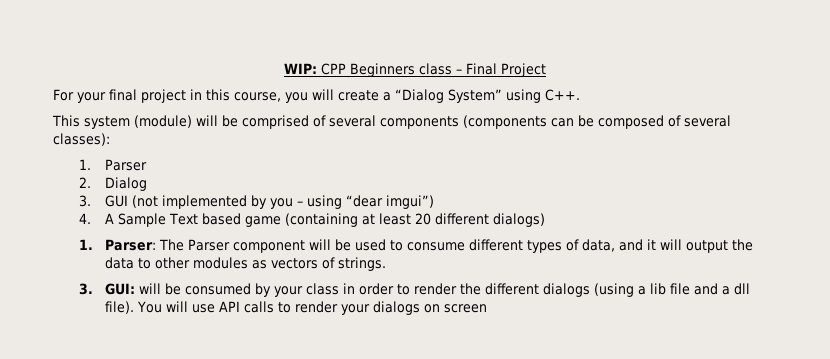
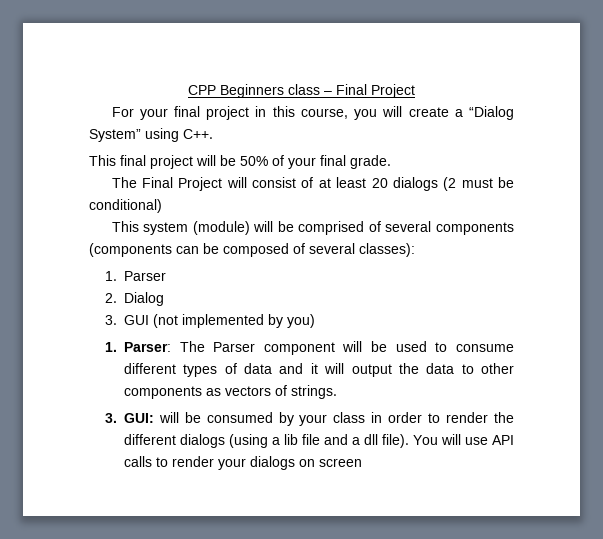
- WIP: CPP Beginners class – Final Project
+ CPP Beginners class – Final Project
+ This final project will be 50% of your final grade.
+ The Final Project will consist of at least 20 dialogs (2 must be conditional)
- 3. GUI (not implemented by you – using “dear imgui”)
- 4. A Sample Text based game (containing at least 20 different dialogs)
+ 3. GUI (not implemented by you)
- 1. Parser: The Parser component will be used to consume different types of data, and it will output the data to other modules as vectors of strings.
+ 1. Parser: The Parser component will be used to consume different types of data and it will output the data to other components as vectors of strings.

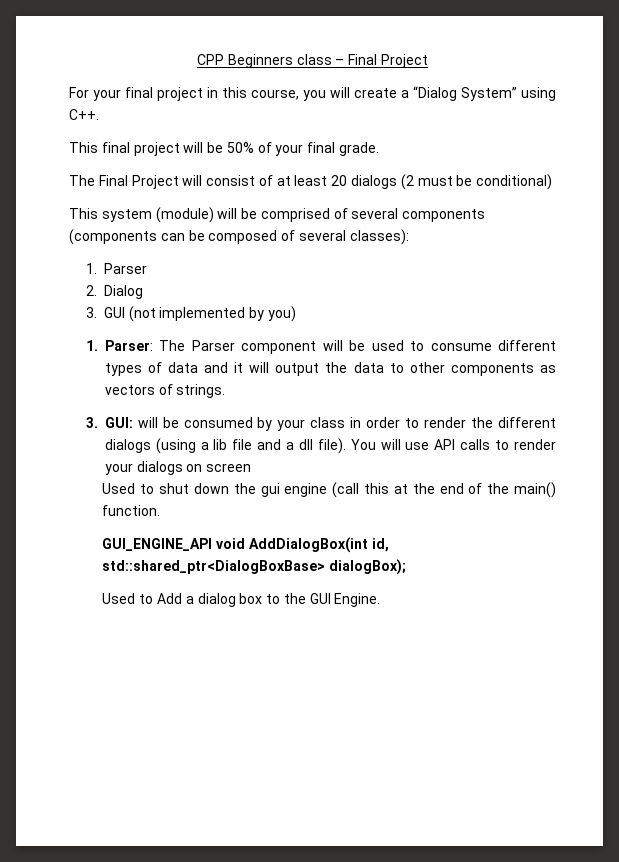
+ Used to shut down the gui engine (call this at the end of the main() function.
+ GUI_ENGINE_API void AddDialogBox(int id, std::shared_ptr<DialogBoxBase> dialogBox);
+ Used to Add a dialog box to the GUI Engine.

